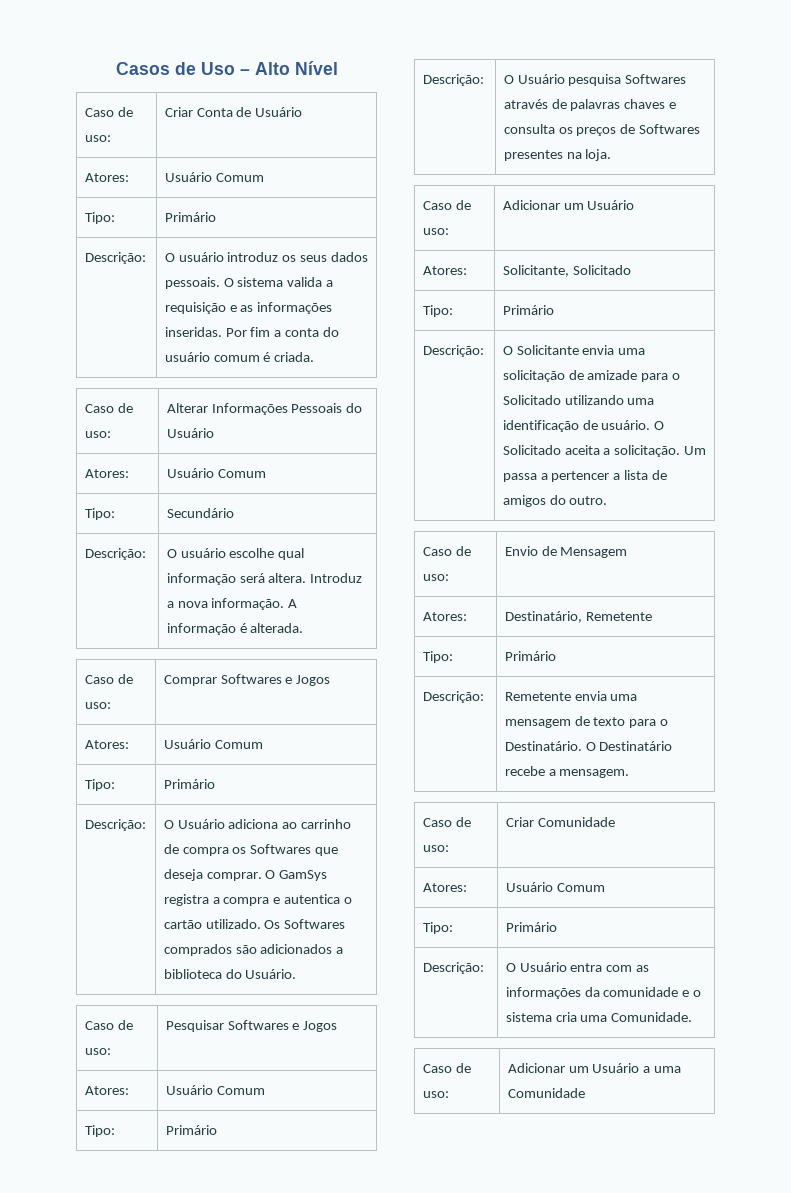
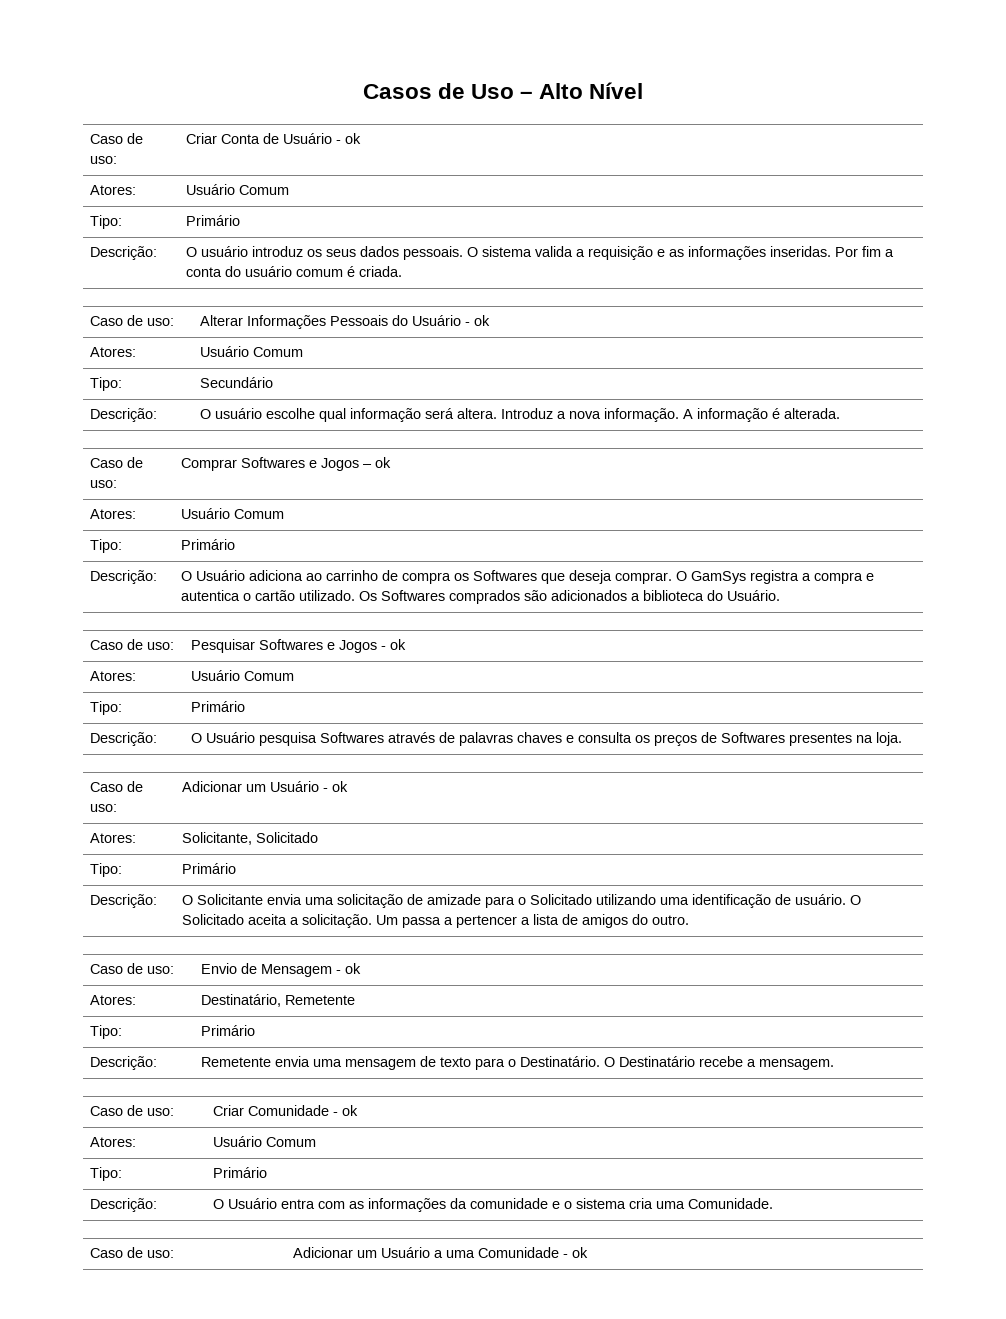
- Caso de uso: | Criar Conta de Usuário
+ Caso de uso: | Criar Conta de Usuário - ok
- Caso de uso: | Alterar Informações Pessoais do Usuário
+ Caso de uso: | Alterar Informações Pessoais do Usuário - ok
- Caso de uso: | Comprar Softwares e Jogos
+ Caso de uso: | Comprar Softwares e Jogos – ok
- Caso de uso: | Pesquisar Softwares e Jogos
+ Caso de uso: | Pesquisar Softwares e Jogos - ok
  Descrição: | O Usuário pesquisa Softwares através de palavras chaves e consulta os preços de Softwares presentes na loja.
- Caso de uso: | Adicionar um Usuário
+ Caso de uso: | Adicionar um Usuário - ok
- Caso de uso: | Envio de Mensagem
+ Caso de uso: | Envio de Mensagem - ok
- Caso de uso: | Criar Comunidade
+ Caso de uso: | Criar Comunidade - ok
- Caso de uso: | Adicionar um Usuário a uma Comunidade
+ Caso de uso: | Adicionar um Usuário a uma Comunidade - ok

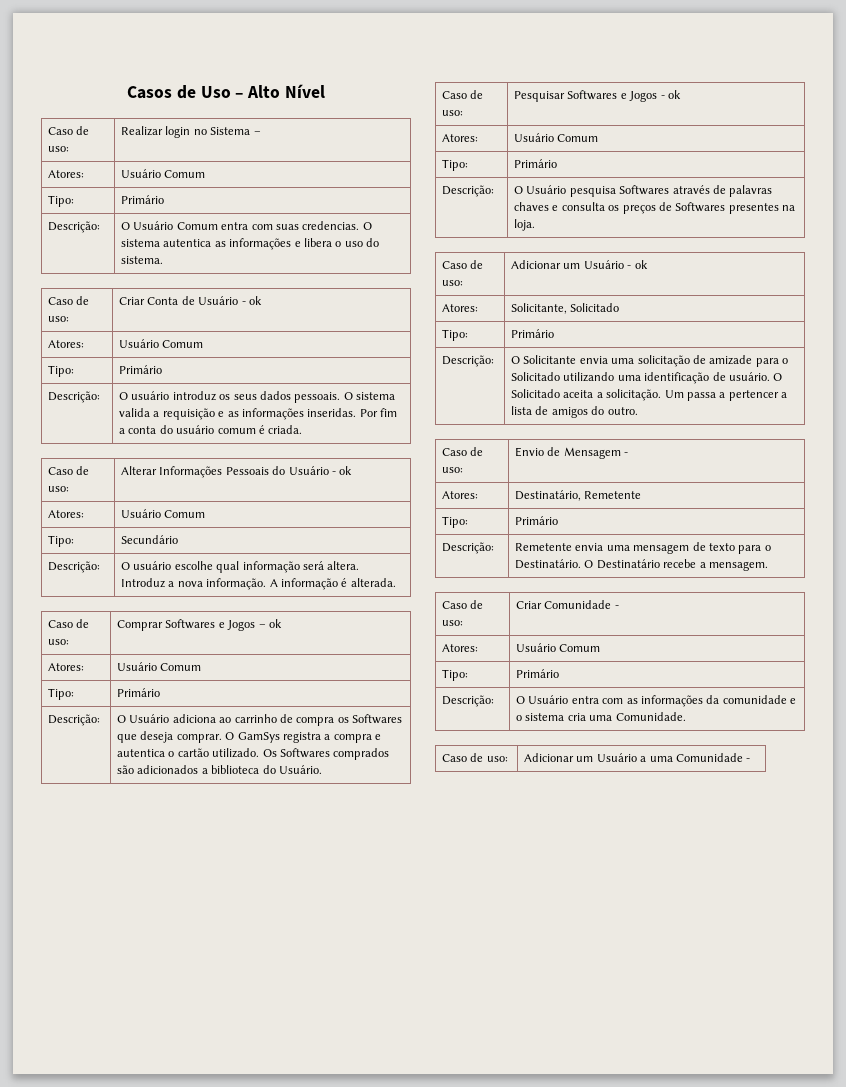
+ Caso de uso: | Realizar login no Sistema –
+ Atores: | Usuário Comum
+ Tipo: | Primário
+ Descrição: | O Usuário Comum entra com suas credencias. O sistema autentica as informações e libera o uso do sistema.
- Caso de uso: | Envio de Mensagem - ok
+ Caso de uso: | Envio de Mensagem -
- Caso de uso: | Criar Comunidade - ok
+ Caso de uso: | Criar Comunidade -
- Caso de uso: | Adicionar um Usuário a uma Comunidade - ok
+ Caso de uso: | Adicionar um Usuário a uma Comunidade -

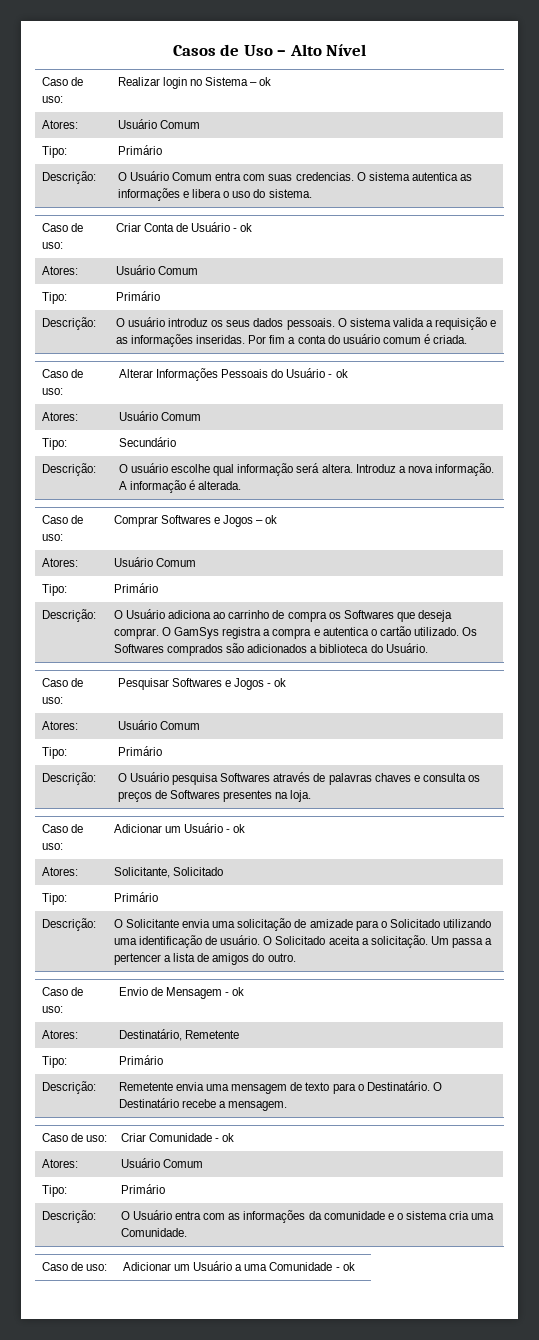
- Caso de uso: | Realizar login no Sistema –
+ Caso de uso: | Realizar login no Sistema – ok
- Caso de uso: | Envio de Mensagem -
+ Caso de uso: | Envio de Mensagem - ok
- Caso de uso: | Criar Comunidade -
+ Caso de uso: | Criar Comunidade - ok
- Caso de uso: | Adicionar um Usuário a uma Comunidade -
+ Caso de uso: | Adicionar um Usuário a uma Comunidade - ok

